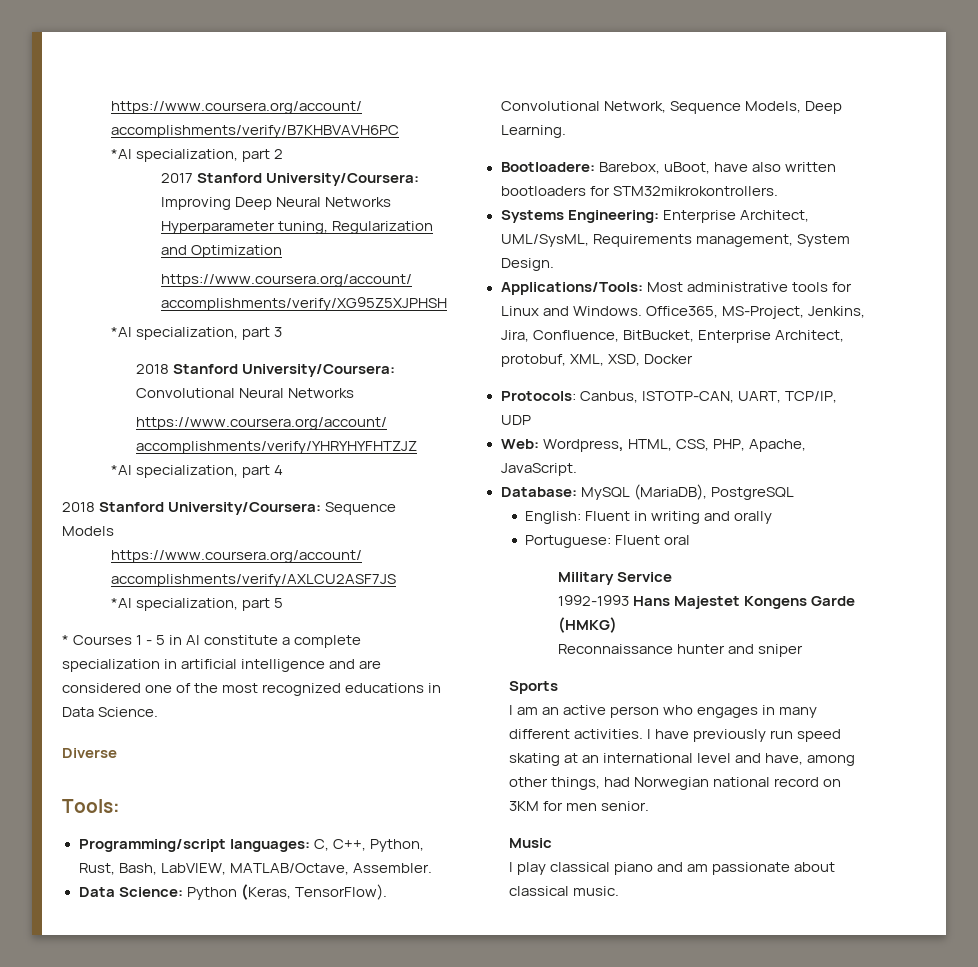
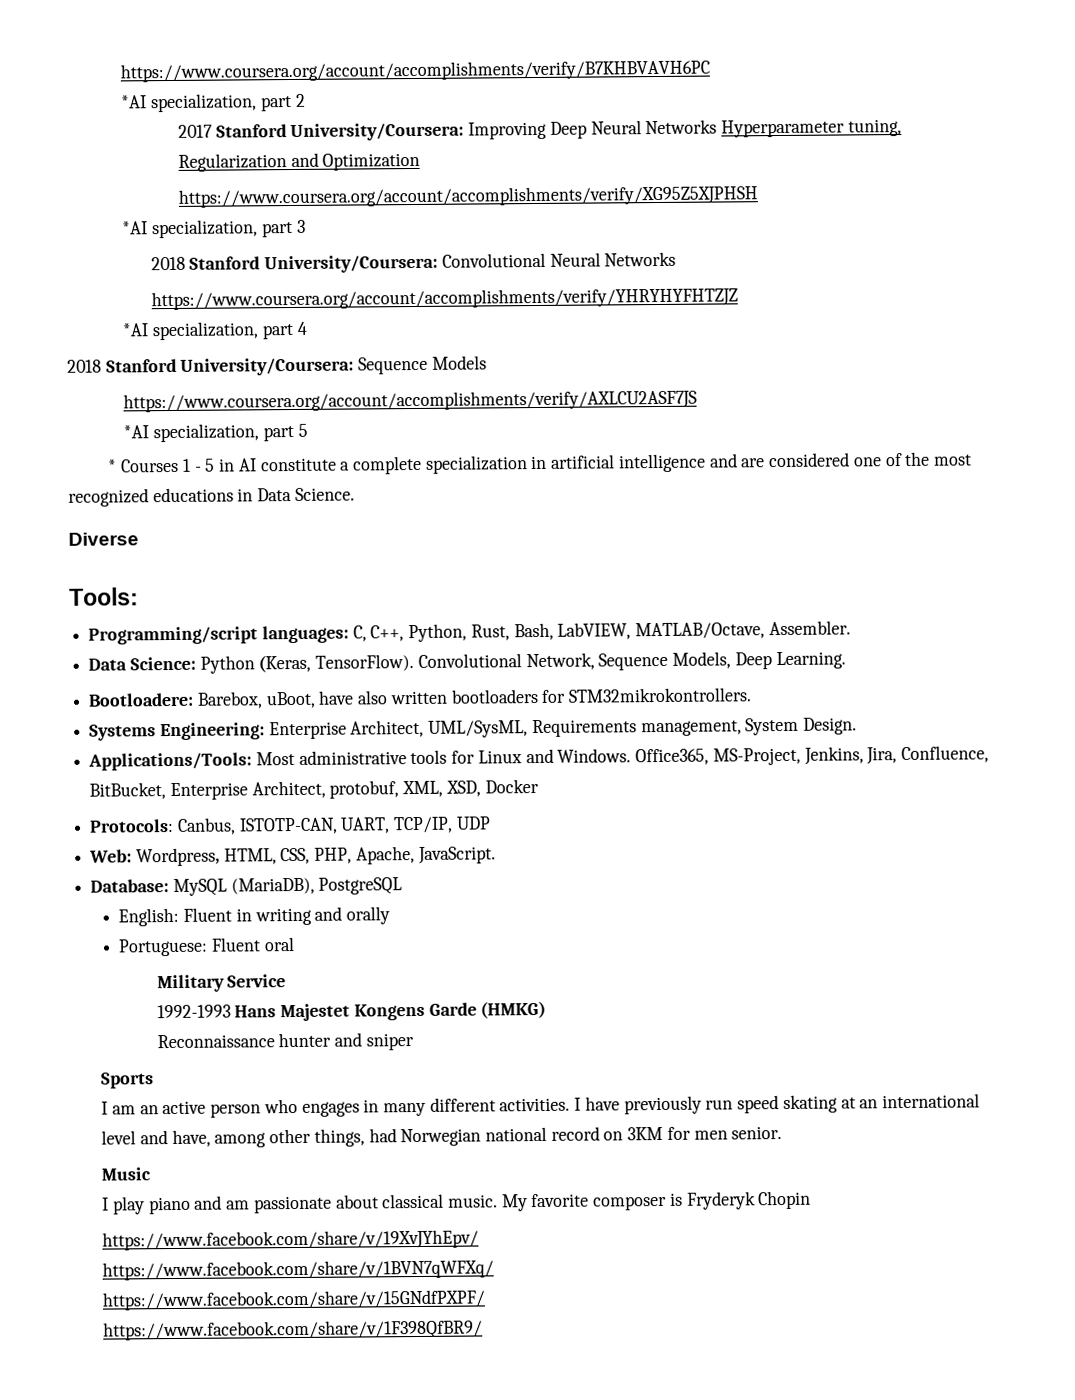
- I play classical piano and am passionate about classical music.
+ I play piano and am passionate about classical music.
+ My favorite composer is Fryderyk Chopin
+ https://www.facebook.com/share/v/19XvJYhEpv/
+ https://www.facebook.com/share/v/1BVN7qWFXq/
+ https://www.facebook.com/share/v/15GNdfPXPF/
+ https://www.facebook.com/share/v/1F398QfBR9/

